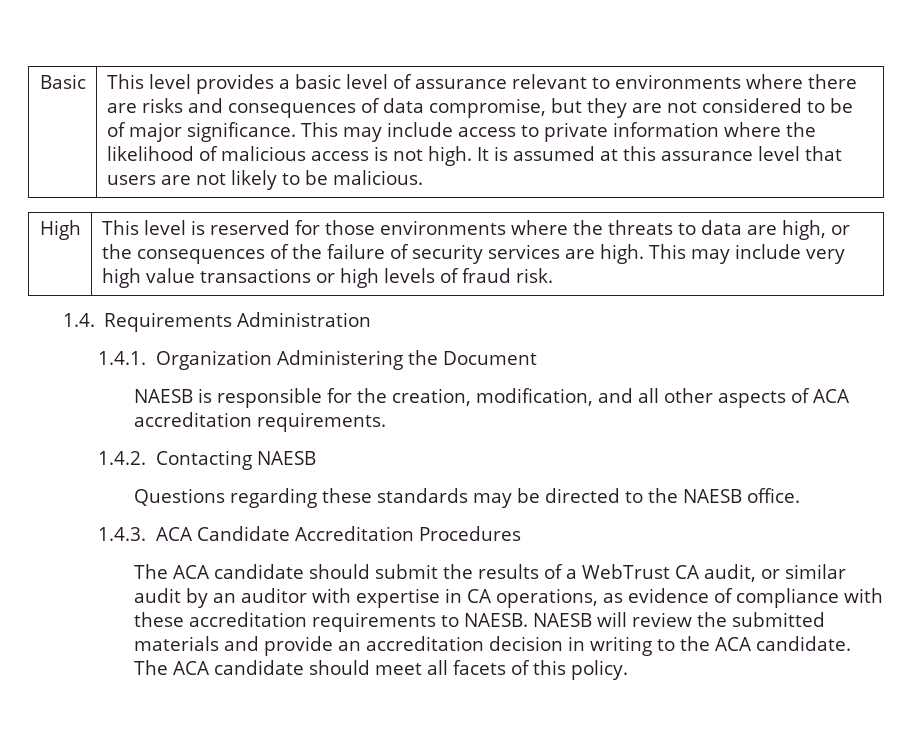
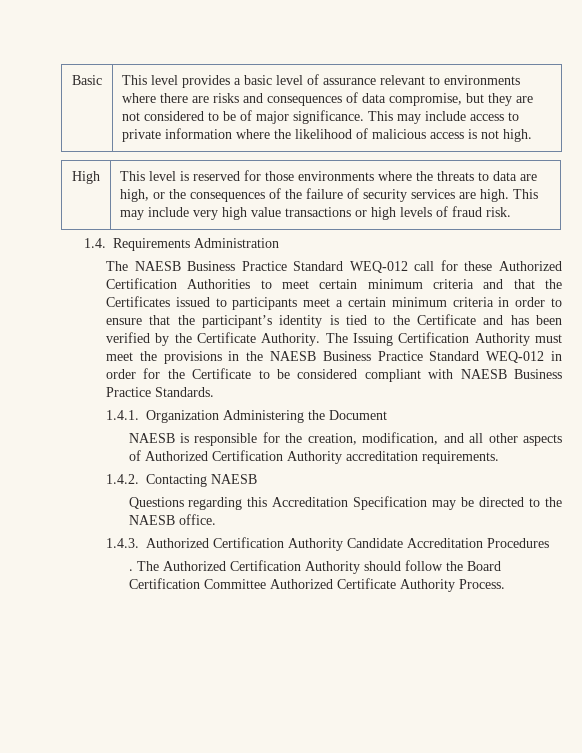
- It is assumed at this assurance level that users are not likely to be malicious.
+ The NAESB Business Practice Standard WEQ-012 call for these Authorized Certification Authorities to meet certain minimum criteria and that the Certificates issued to participants meet a certain minimum criteria in order to ensure that the participant’s identity is tied to the Certificate and has been verified by the Certificate Authority. The Issuing Certification Authority must meet the provisions in the NAESB Business Practice Standard WEQ-012 in order for the Certificate to be considered compliant with NAESB Business Practice Standards.
- NAESB is responsible for the creation, modification, and all other aspects of ACA accreditation requirements.
+ NAESB is responsible for the creation, modification, and all other aspects of Authorized Certification Authority accreditation requirements.
- Questions regarding these standards may be directed to the NAESB office.
+ Questions regarding this Accreditation Specification may be directed to the NAESB office.
- 1.4.3. ACA Candidate Accreditation Procedures
+ 1.4.3. Authorized Certification Authority Candidate Accreditation Procedures
- The ACA candidate should submit the results of a WebTrust CA audit, or similar audit by an auditor with expertise in CA operations, as evidence of compliance with these accreditation requirements to NAESB. NAESB will review the submitted materials and provide an accreditation decision in writing to the ACA candidate. The ACA candidate should meet all facets of this policy.
+ . The Authorized Certification Authority should follow the Board Certification Committee Authorized Certificate Authority Process.

